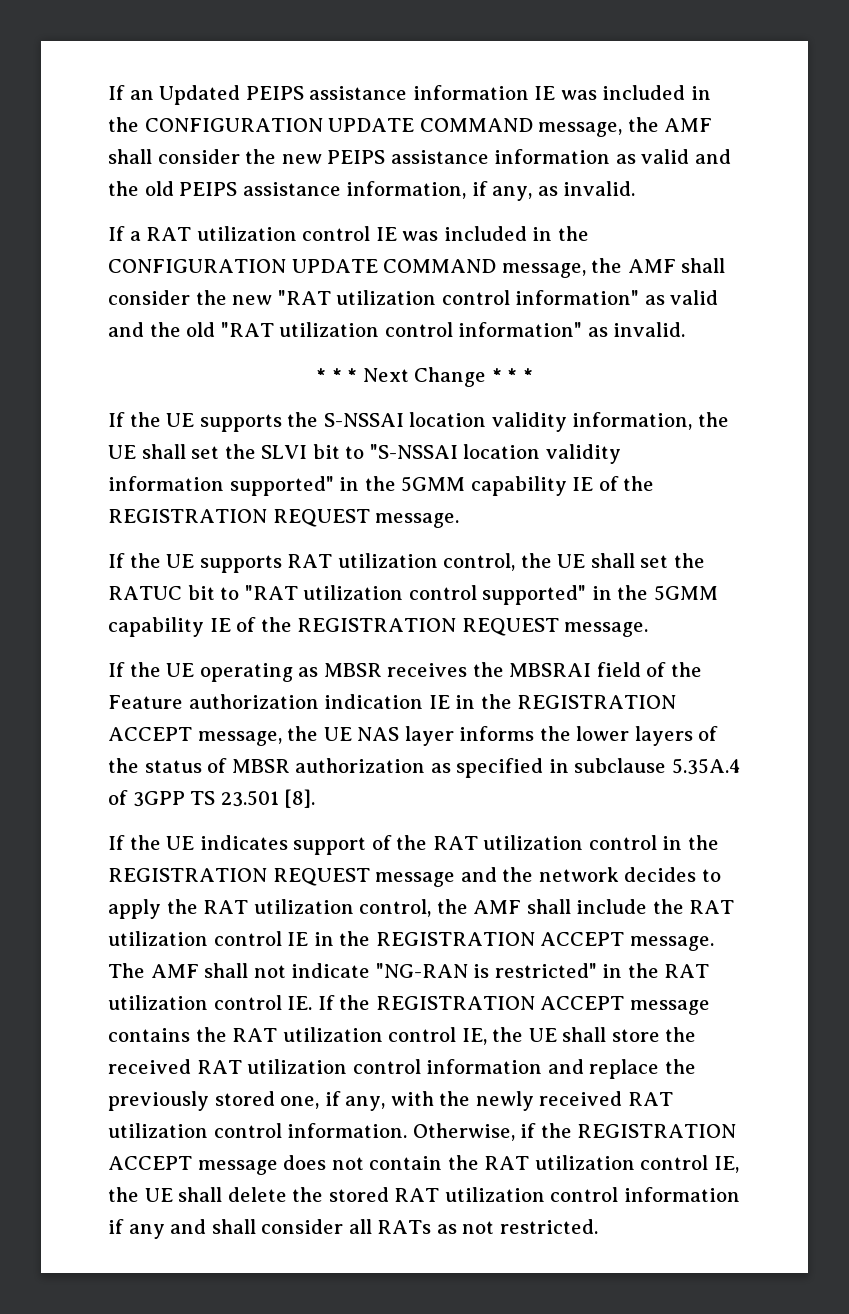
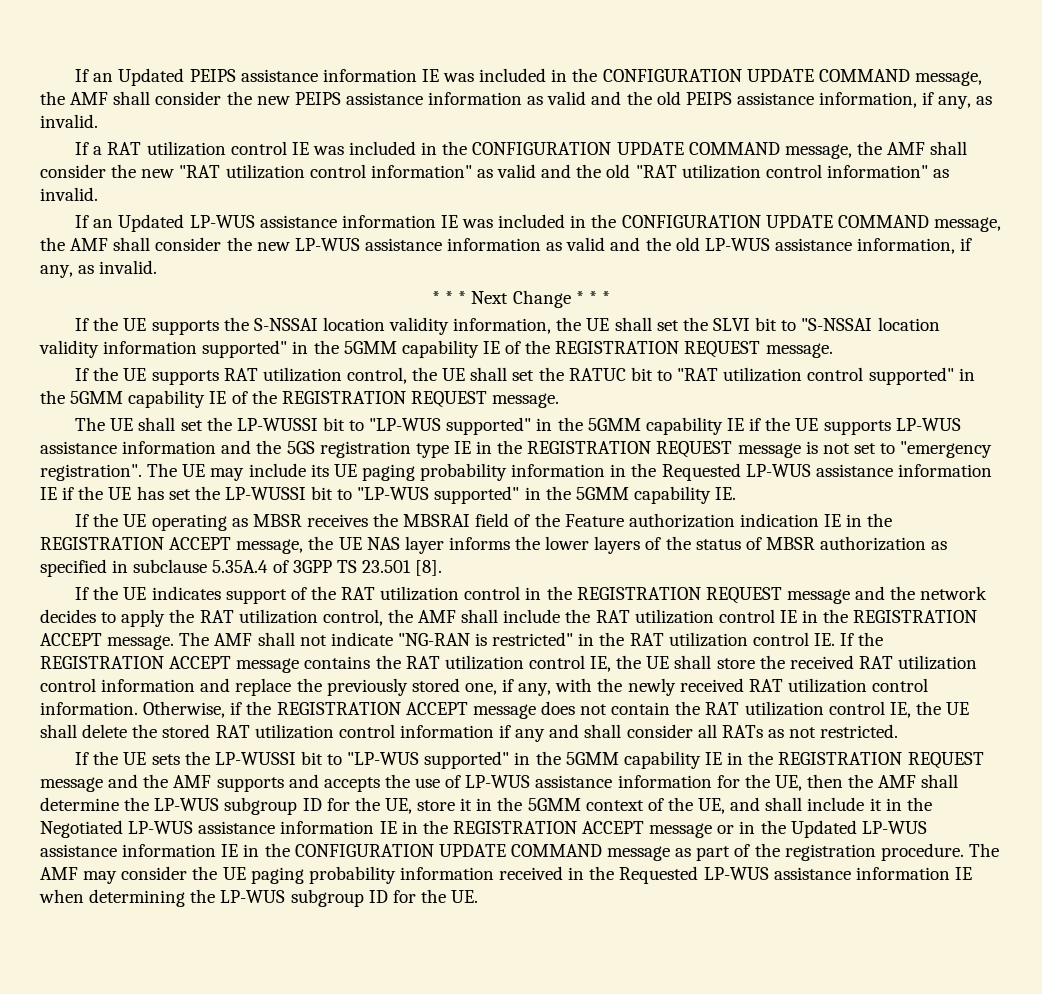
+ If an Updated LP-WUS assistance information IE was included in the CONFIGURATION UPDATE COMMAND message, the AMF shall consider the new LP-WUS assistance information as valid and the old LP-WUS assistance information, if any, as invalid.
+ The UE shall set the LP-WUSSI bit to "LP-WUS supported" in the 5GMM capability IE if the UE supports LP-WUS assistance information and the 5GS registration type IE in the REGISTRATION REQUEST message is not set to "emergency registration". The UE may include its UE paging probability information in the Requested LP-WUS assistance information IE if the UE has set the LP-WUSSI bit to "LP-WUS supported" in the 5GMM capability IE.
+ If the UE sets the LP-WUSSI bit to "LP-WUS supported" in the 5GMM capability IE in the REGISTRATION REQUEST message and the AMF supports and accepts the use of LP-WUS assistance information for the UE, then the AMF shall determine the LP-WUS subgroup ID for the UE, store it in the 5GMM context of the UE, and shall include it in the Negotiated LP-WUS assistance information IE in the REGISTRATION ACCEPT message or in the Updated LP-WUS assistance information IE in the CONFIGURATION UPDATE COMMAND message as part of the registration procedure. The AMF may consider the UE paging probability information received in the Requested LP-WUS assistance information IE when determining the LP-WUS subgroup ID for the UE.

